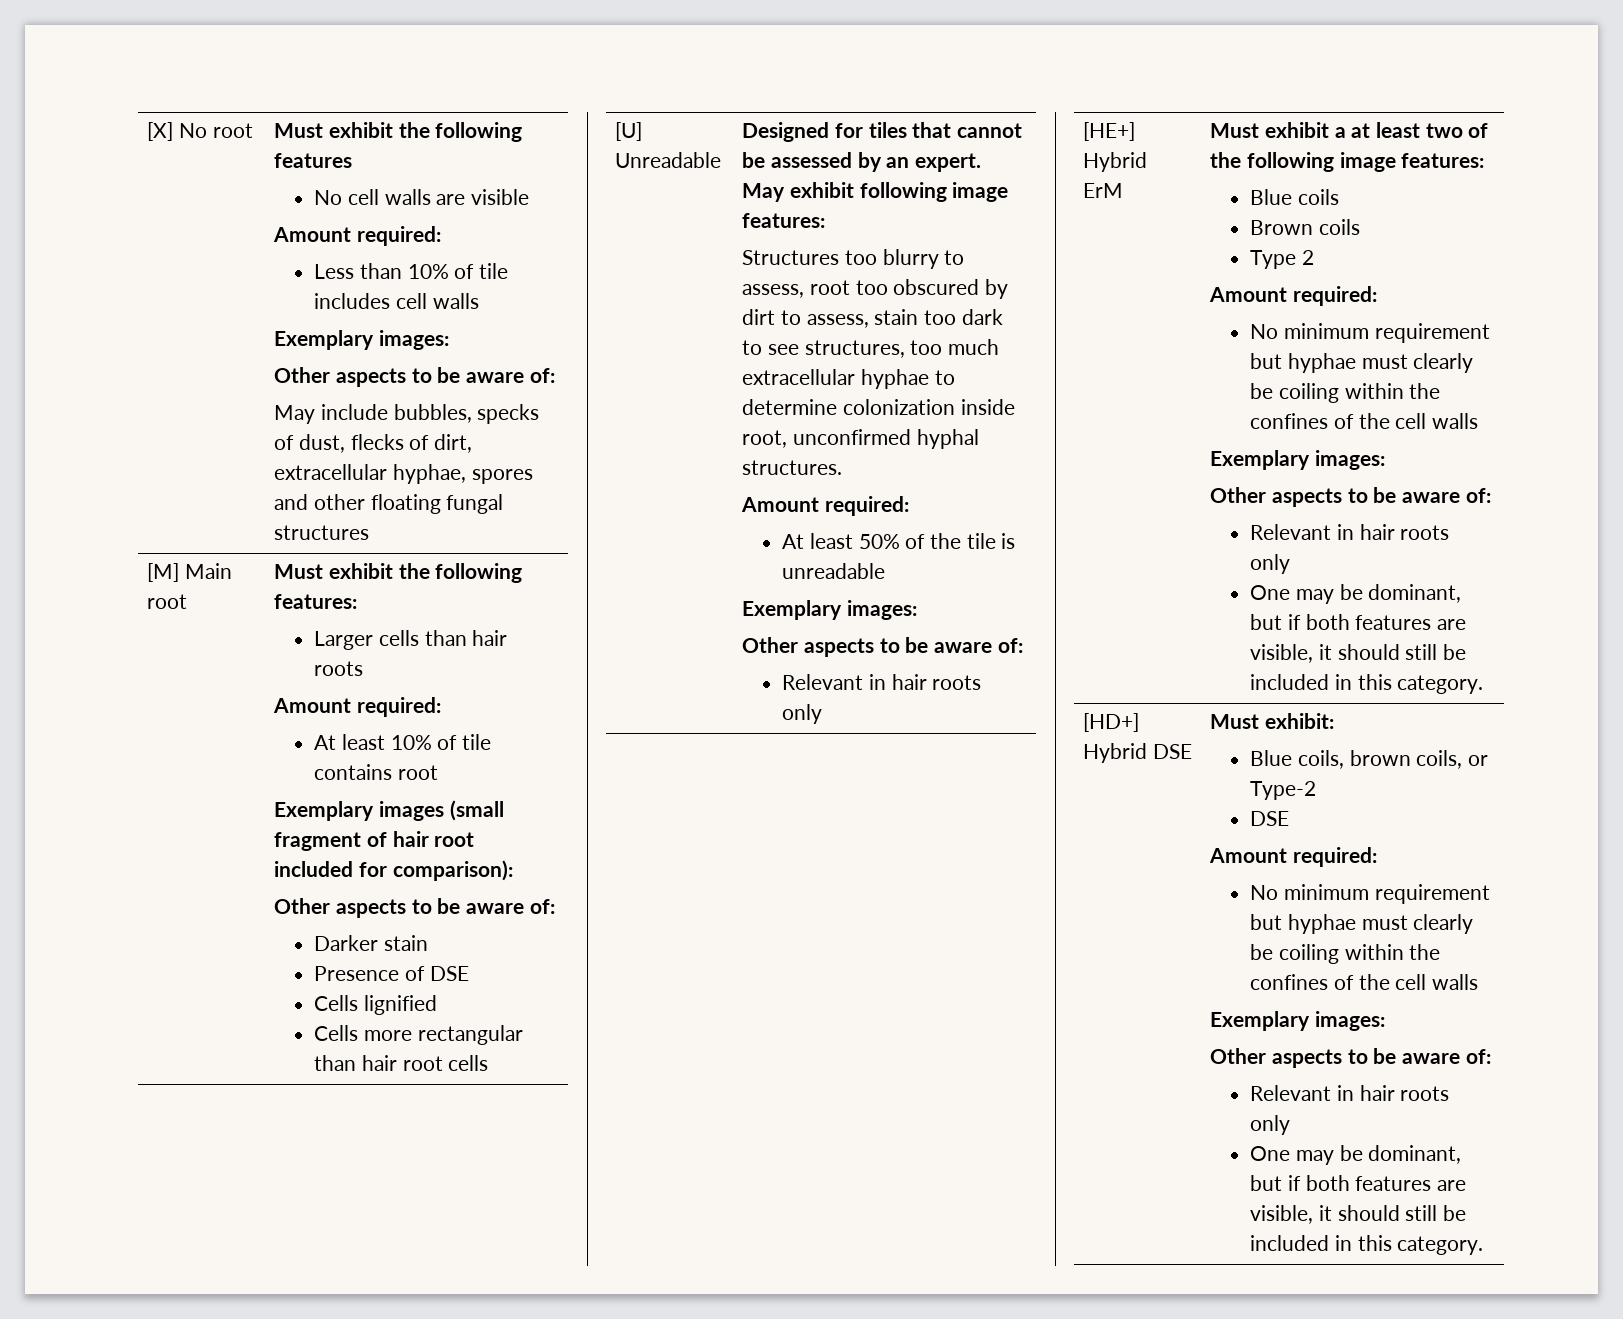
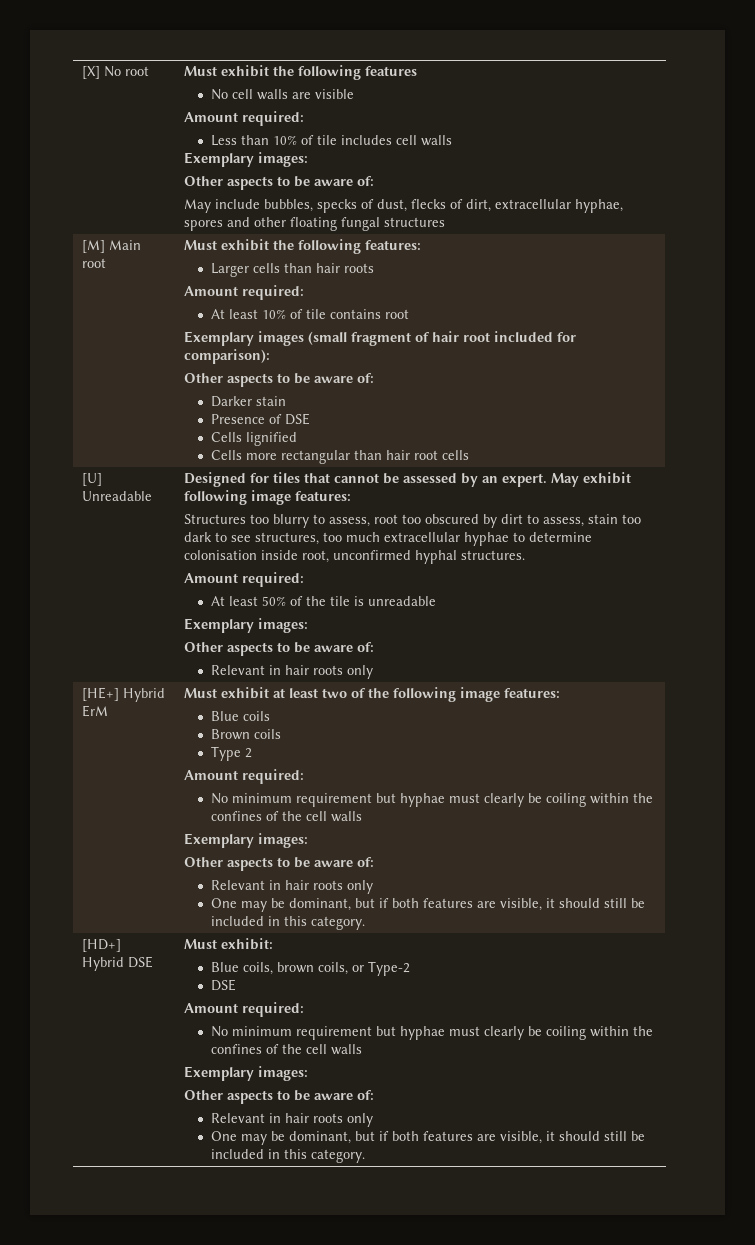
- Structures too blurry to assess, root too obscured by dirt to assess, stain too dark to see structures, too much extracellular hyphae to determine colonization inside root, unconfirmed hyphal structures.
+ Structures too blurry to assess, root too obscured by dirt to assess, stain too dark to see structures, too much extracellular hyphae to determine colonisation inside root, unconfirmed hyphal structures.
- Must exhibit a at least two of the following image features:
+ Must exhibit at least two of the following image features:

